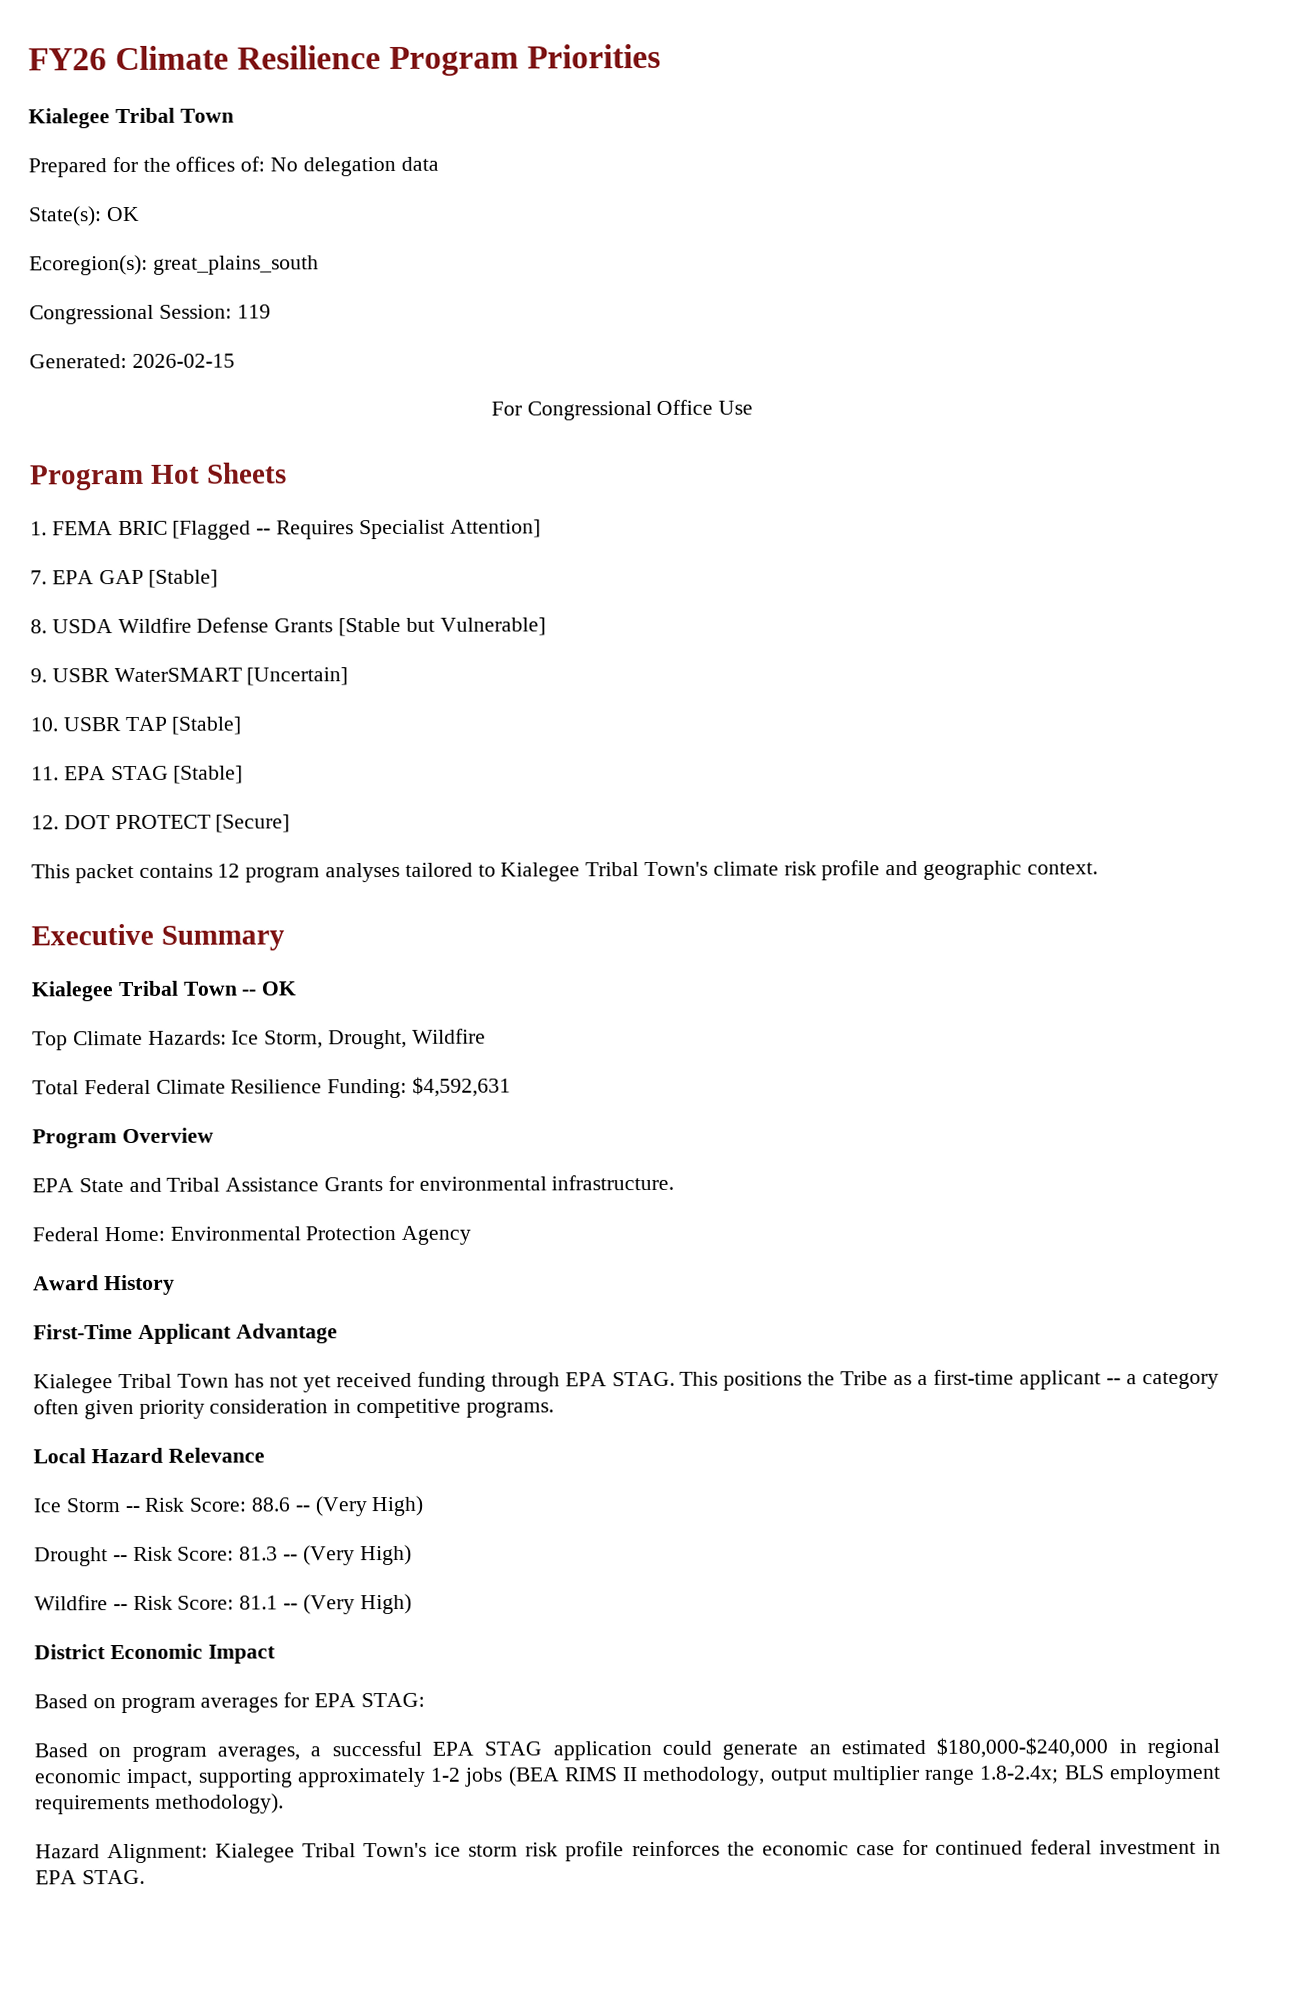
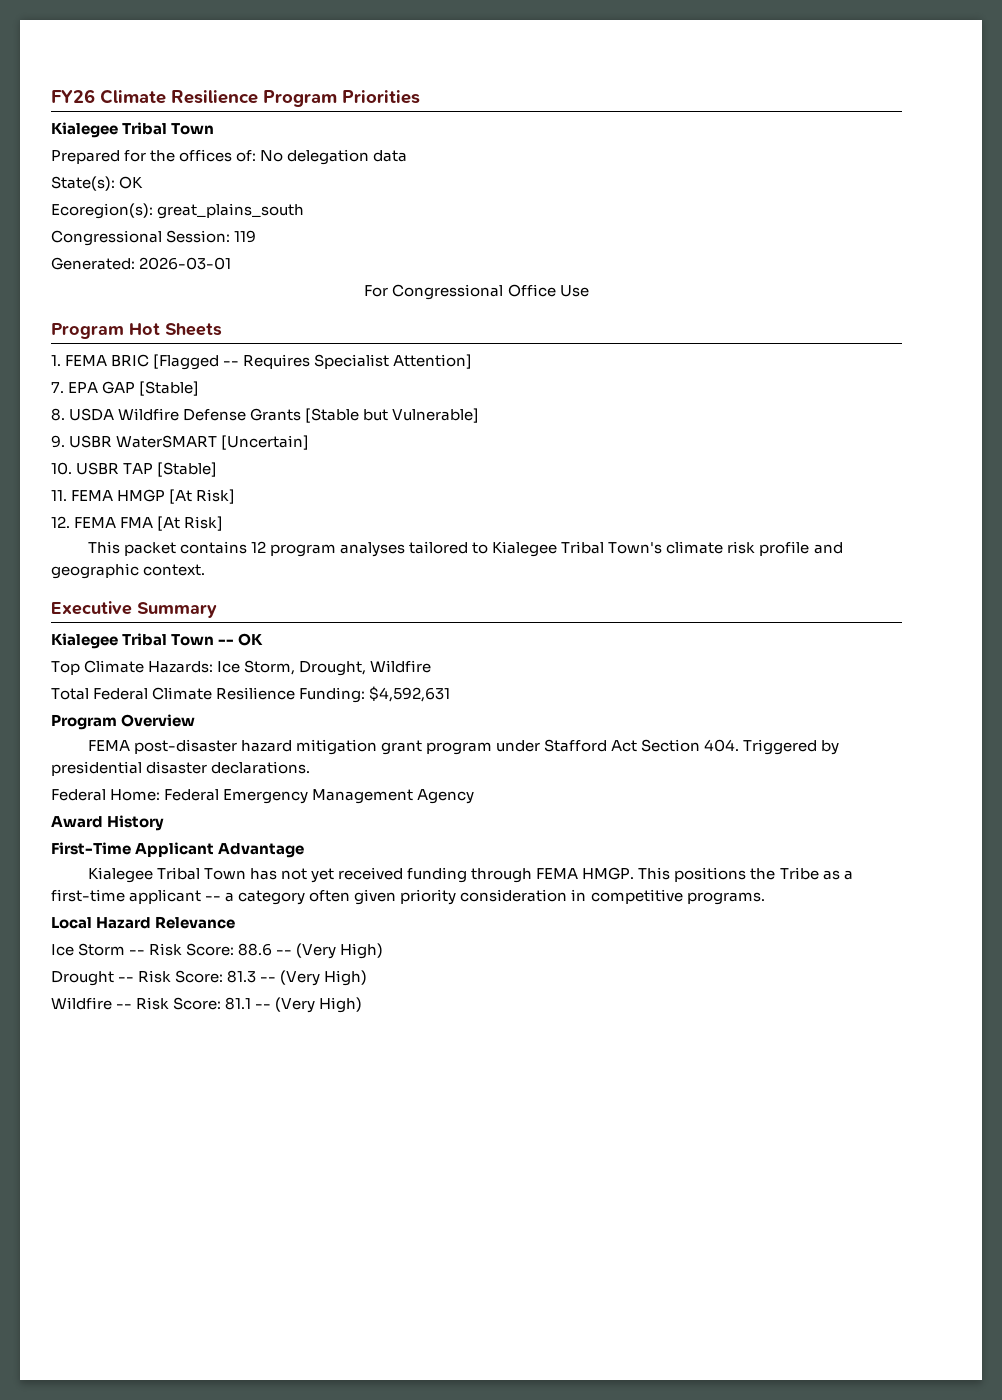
- Generated: 2026-02-15
+ Generated: 2026-03-01
- 11. EPA STAG [Stable]
- 12. DOT PROTECT [Secure]
+ 11. FEMA HMGP [At Risk]
+ 12. FEMA FMA [At Risk]
- EPA State and Tribal Assistance Grants for environmental infrastructure.
+ FEMA post-disaster hazard mitigation grant program under Stafford Act Section 404. Triggered by presidential disaster declarations.
- Federal Home: Environmental Protection Agency
+ Federal Home: Federal Emergency Management Agency
- Kialegee Tribal Town has not yet received funding through EPA STAG.
+ Kialegee Tribal Town has not yet received funding through FEMA HMGP.
- District Economic Impact
- Based on program averages for EPA STAG:
- Based on program averages, a successful EPA STAG application could generate an estimated $180,000-$240,000 in regional economic impact, supporting approximately 1-2 jobs (BEA RIMS II methodology, output multiplier range 1.8-2.4x; BLS employment requirements methodology).
- Hazard Alignment: Kialegee Tribal Town's ice storm risk profile reinforces the economic case for continued federal investment in EPA STAG.

